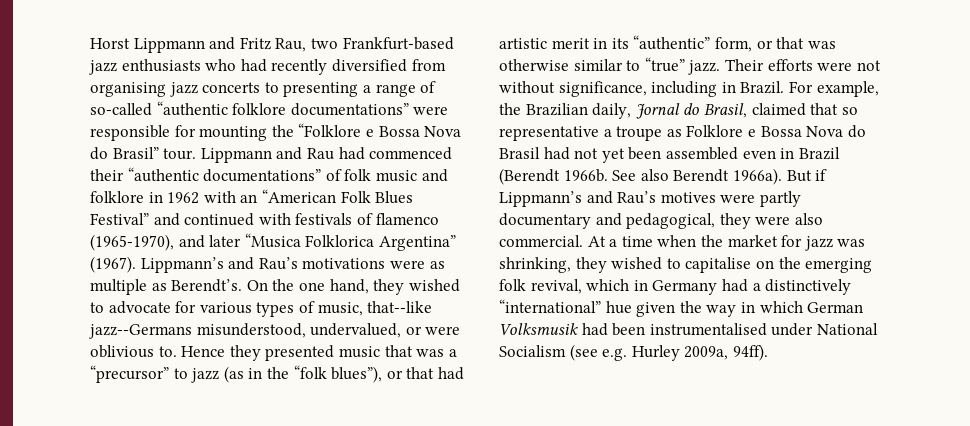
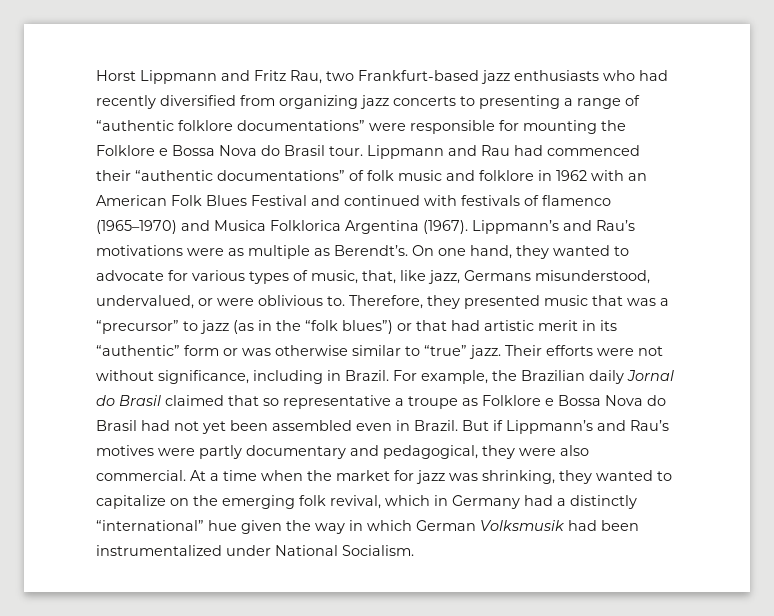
- Horst Lippmann and Fritz Rau, two Frankfurt-based jazz enthusiasts who had recently diversified from organising jazz concerts to presenting a range of so-called “authentic folklore documentations” were responsible for mounting the “Folklore e Bossa Nova do Brasil” tour.
+ Horst Lippmann and Fritz Rau, two Frankfurt-based jazz enthusiasts who had recently diversified from organizing jazz concerts to presenting a range of “authentic folklore documentations” were responsible for mounting the Folklore e Bossa Nova do Brasil tour.
- Lippmann and Rau had commenced their “authentic documentations” of folk music and folklore in 1962 with an “American Folk Blues Festival” and continued with festivals of flamenco (1965-1970), and later “Musica Folklorica Argentina” (1967).
+ Lippmann and Rau had commenced their “authentic documentations” of folk music and folklore in 1962 with an American Folk Blues Festival and continued with festivals of flamenco (1965–1970) and Musica Folklorica Argentina (1967).
- On the one hand, they wished to advocate for various types of music, that--like jazz--Germans misunderstood, undervalued, or were oblivious to.
+ On one hand, they wanted to advocate for various types of music, that, like jazz, Germans misunderstood, undervalued, or were oblivious to.
- Hence they presented music that was a “precursor” to jazz (as in the “folk blues”), or that had artistic merit in its “authentic” form, or that was otherwise similar to “true” jazz.
+ Therefore, they presented music that was a “precursor” to jazz (as in the “folk blues”) or that had artistic merit in its “authentic” form or was otherwise similar to “true” jazz.
- For example, the Brazilian daily, Jornal do Brasil, claimed that so representative a troupe as Folklore e Bossa Nova do Brasil had not yet been assembled even in Brazil (Berendt 1966b. See also Berendt 1966a).
+ For example, the Brazilian daily Jornal do Brasil claimed that so representative a troupe as Folklore e Bossa Nova do Brasil had not yet been assembled even in Brazil.
- At a time when the market for jazz was shrinking, they wished to capitalise on the emerging folk revival, which in Germany had a distinctively “international” hue given the way in which German Volksmusik had been instrumentalised under National Socialism (see e.g. Hurley 2009a, 94ff).
+ At a time when the market for jazz was shrinking, they wanted to capitalize on the emerging folk revival, which in Germany had a distinctly “international” hue given the way in which German Volksmusik had been instrumentalized under National Socialism.

